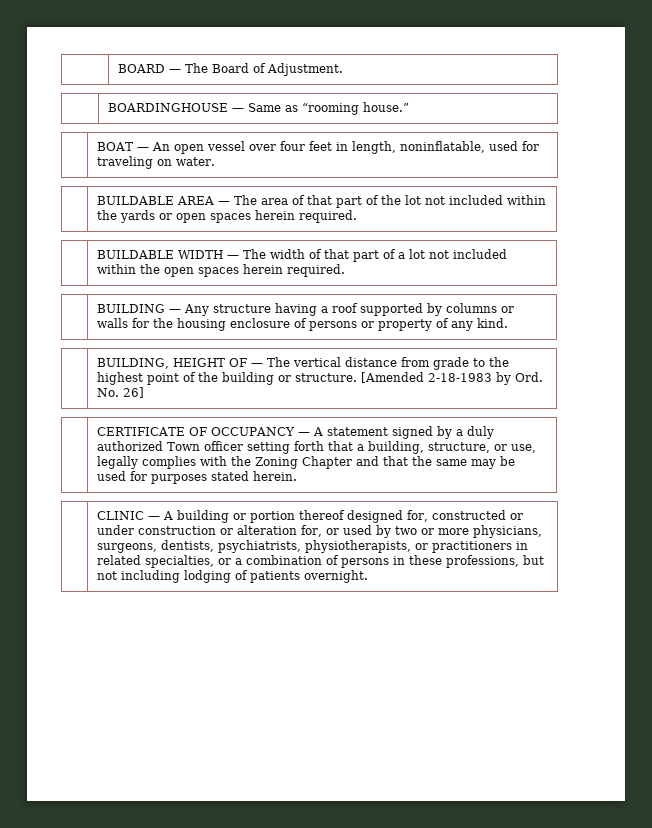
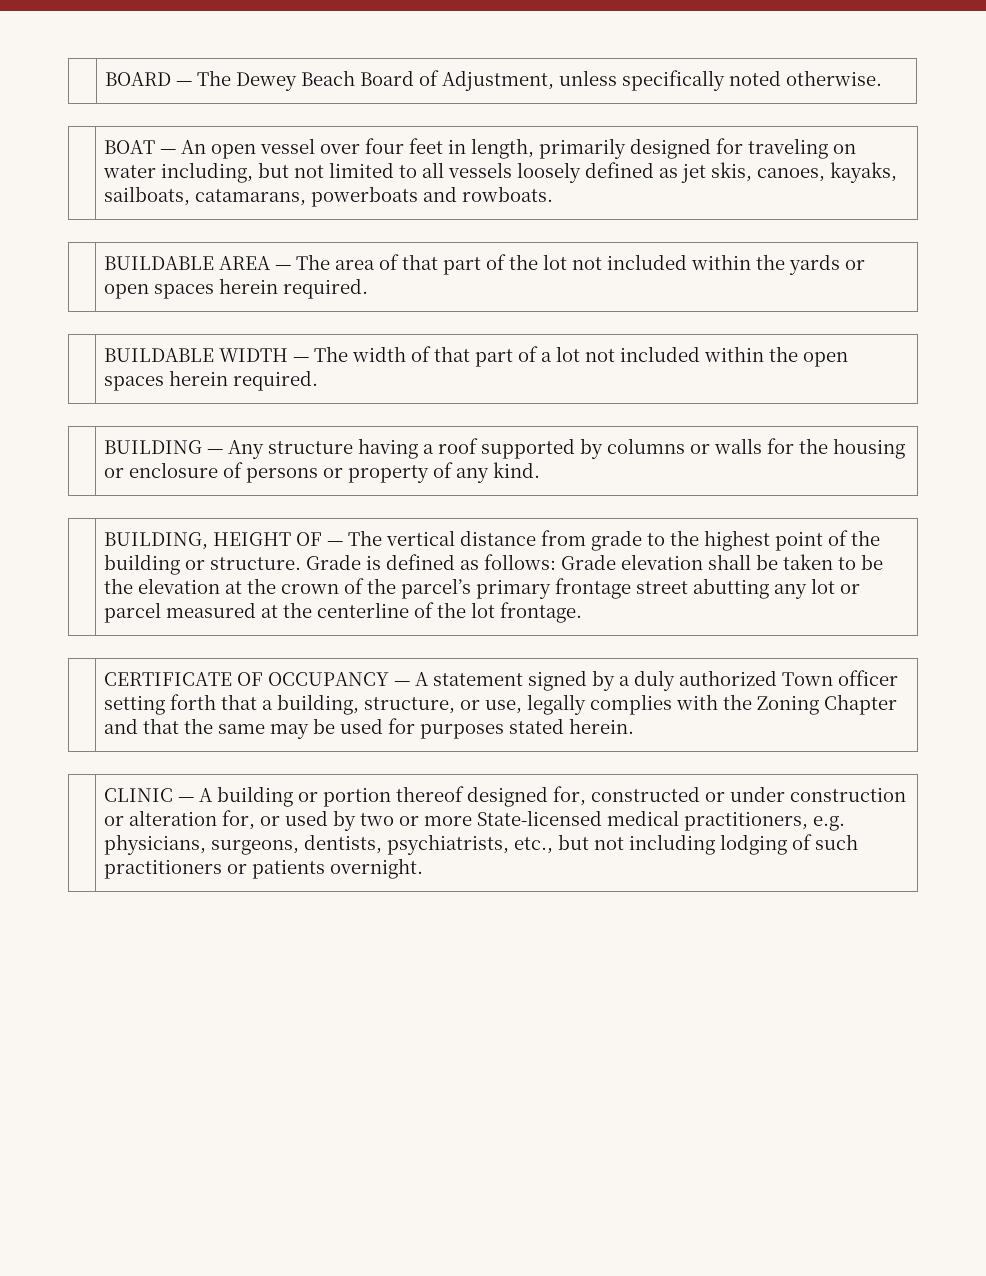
- | BOARD — The Board of Adjustment.
- | BOARDINGHOUSE — Same as “rooming house.”
+ | BOARD — The Dewey Beach Board of Adjustment, unless specifically noted otherwise.
- | BOAT — An open vessel over four feet in length, noninflatable, used for traveling on water.
+ | BOAT — An open vessel over four feet in length, primarily designed for traveling on water including, but not limited to all vessels loosely defined as jet skis, canoes, kayaks, sailboats, catamarans, powerboats and rowboats.
- | BUILDING — Any structure having a roof supported by columns or walls for the housing enclosure of persons or property of any kind.
+ | BUILDING — Any structure having a roof supported by columns or walls for the housing or enclosure of persons or property of any kind.
- [Amended 2-18-1983 by Ord. No. 26]
+ Grade is defined as follows: Grade elevation shall be taken to be the elevation at the crown of the parcel’s primary frontage street abutting any lot or parcel measured at the centerline of the lot frontage.
- CLINIC — A building or portion thereof designed for, constructed or under construction or alteration for, or used by two or more physicians, surgeons, dentists, psychiatrists, physiotherapists, or practitioners in related specialties, or a combination of persons in these professions, but not including lodging of patients overnight.
+ CLINIC — A building or portion thereof designed for, constructed or under construction or alteration for, or used by two or more State-licensed medical practitioners, e.g. physicians, surgeons, dentists, psychiatrists, etc., but not including lodging of such practitioners or patients overnight.

